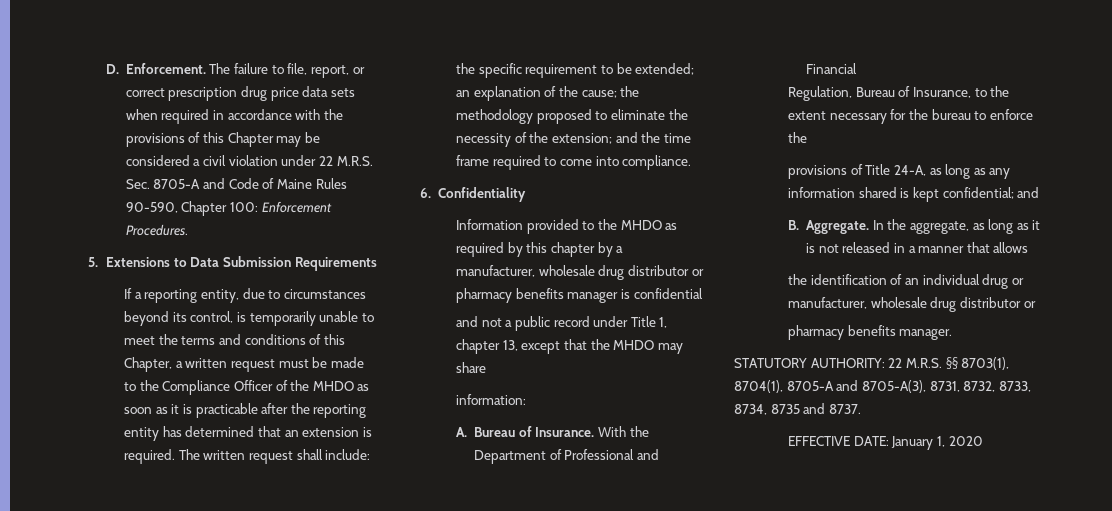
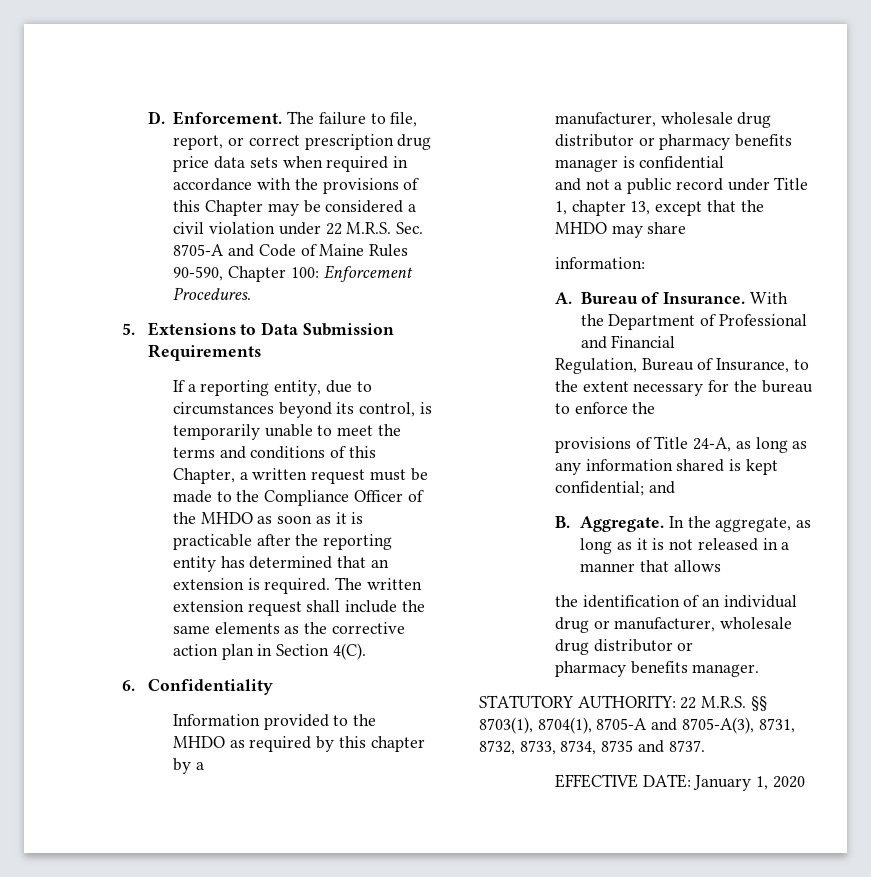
- The written request shall include: the specific requirement to be extended; an explanation of the cause; the methodology proposed to eliminate the necessity of the extension; and the time frame required to come into compliance.
+ The written extension request shall include the same elements as the corrective action plan in Section 4(C).

